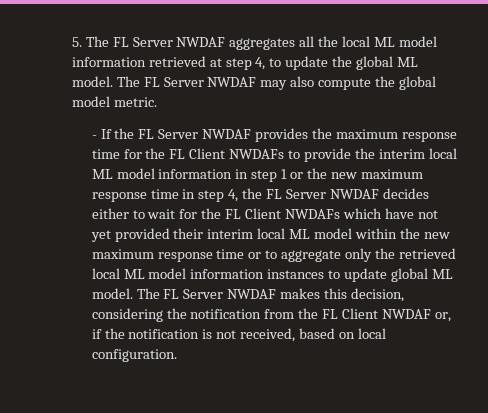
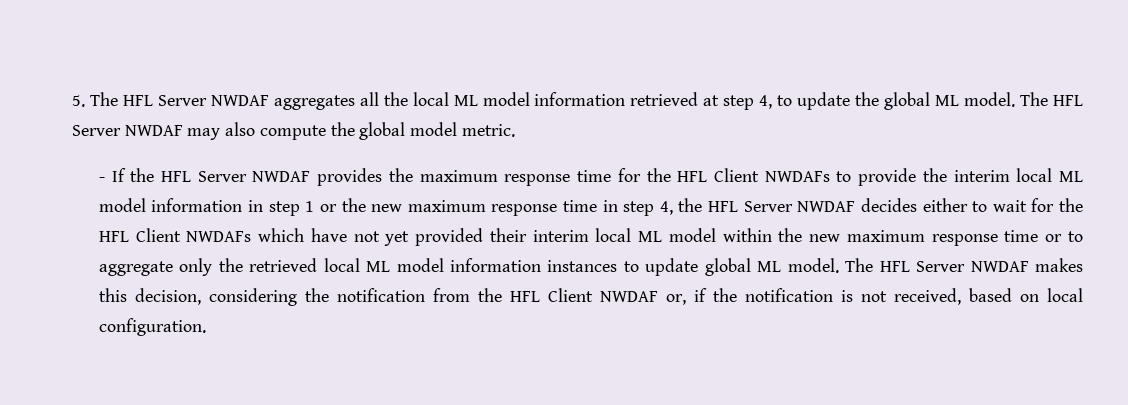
- 5. The FL Server NWDAF aggregates all the local ML model information retrieved at step 4, to update the global ML model.
+ 5. The HFL Server NWDAF aggregates all the local ML model information retrieved at step 4, to update the global ML model.
- The FL Server NWDAF may also compute the global model metric.
+ The HFL Server NWDAF may also compute the global model metric.
- - If the FL Server NWDAF provides the maximum response time for the FL Client NWDAFs to provide the interim local ML model information in step 1 or the new maximum response time in step 4, the FL Server NWDAF decides either to wait for the FL Client NWDAFs which have not yet provided their interim local ML model within the new maximum response time or to aggregate only the retrieved local ML model information instances to update global ML model.
+ - If the HFL Server NWDAF provides the maximum response time for the HFL Client NWDAFs to provide the interim local ML model information in step 1 or the new maximum response time in step 4, the HFL Server NWDAF decides either to wait for the HFL Client NWDAFs which have not yet provided their interim local ML model within the new maximum response time or to aggregate only the retrieved local ML model information instances to update global ML model.
- The FL Server NWDAF makes this decision, considering the notification from the FL Client NWDAF or, if the notification is not received, based on local configuration.
+ The HFL Server NWDAF makes this decision, considering the notification from the HFL Client NWDAF or, if the notification is not received, based on local configuration.

